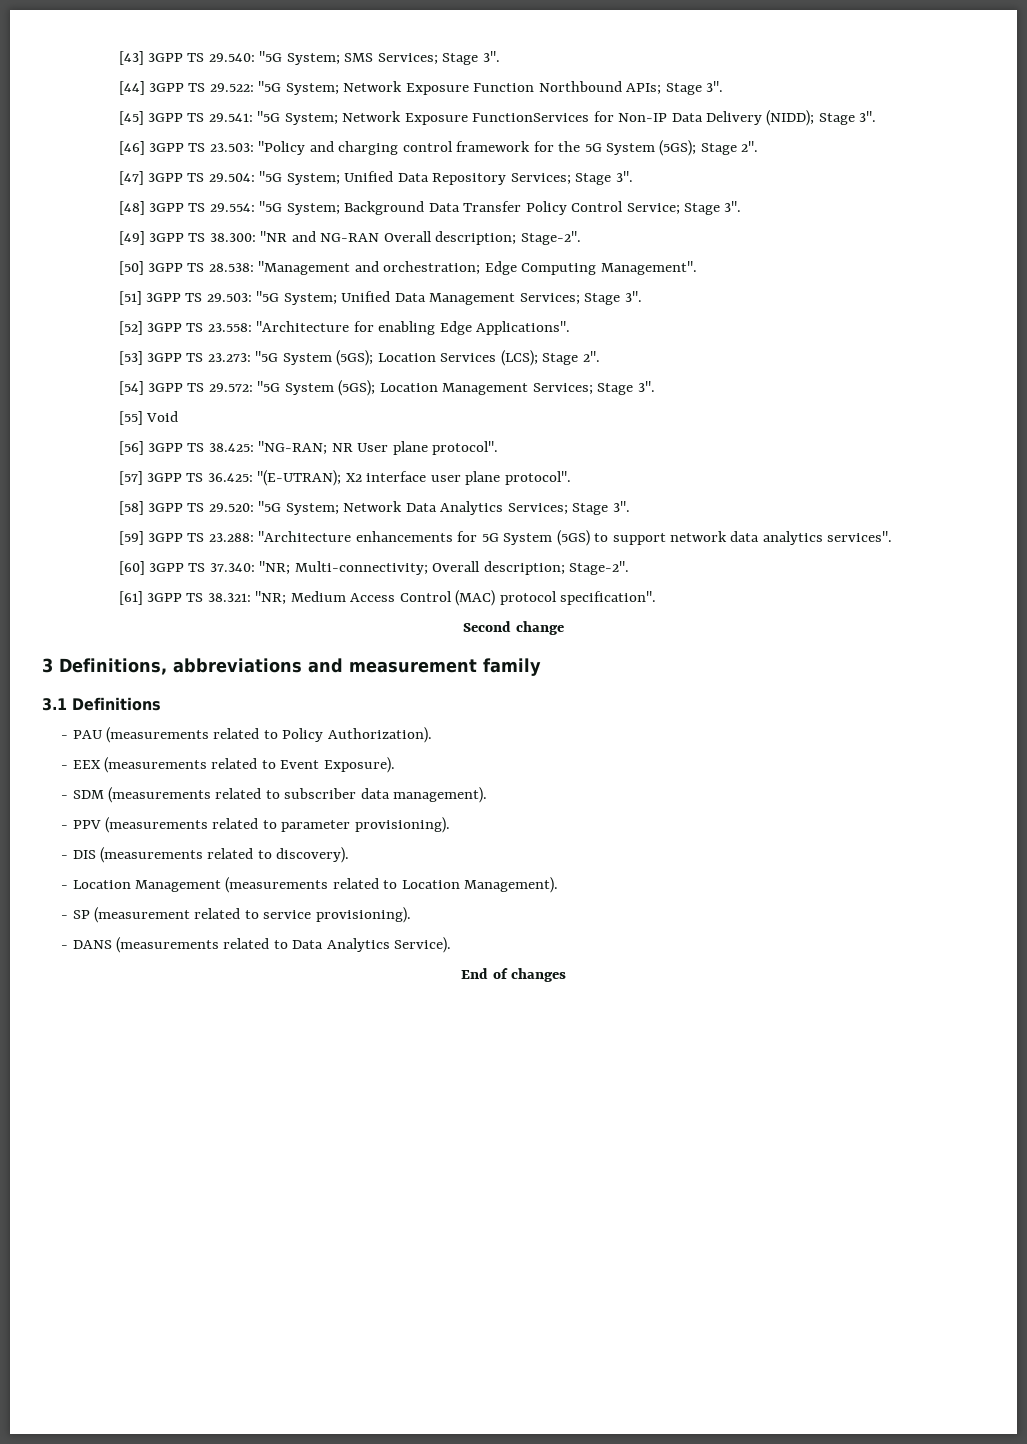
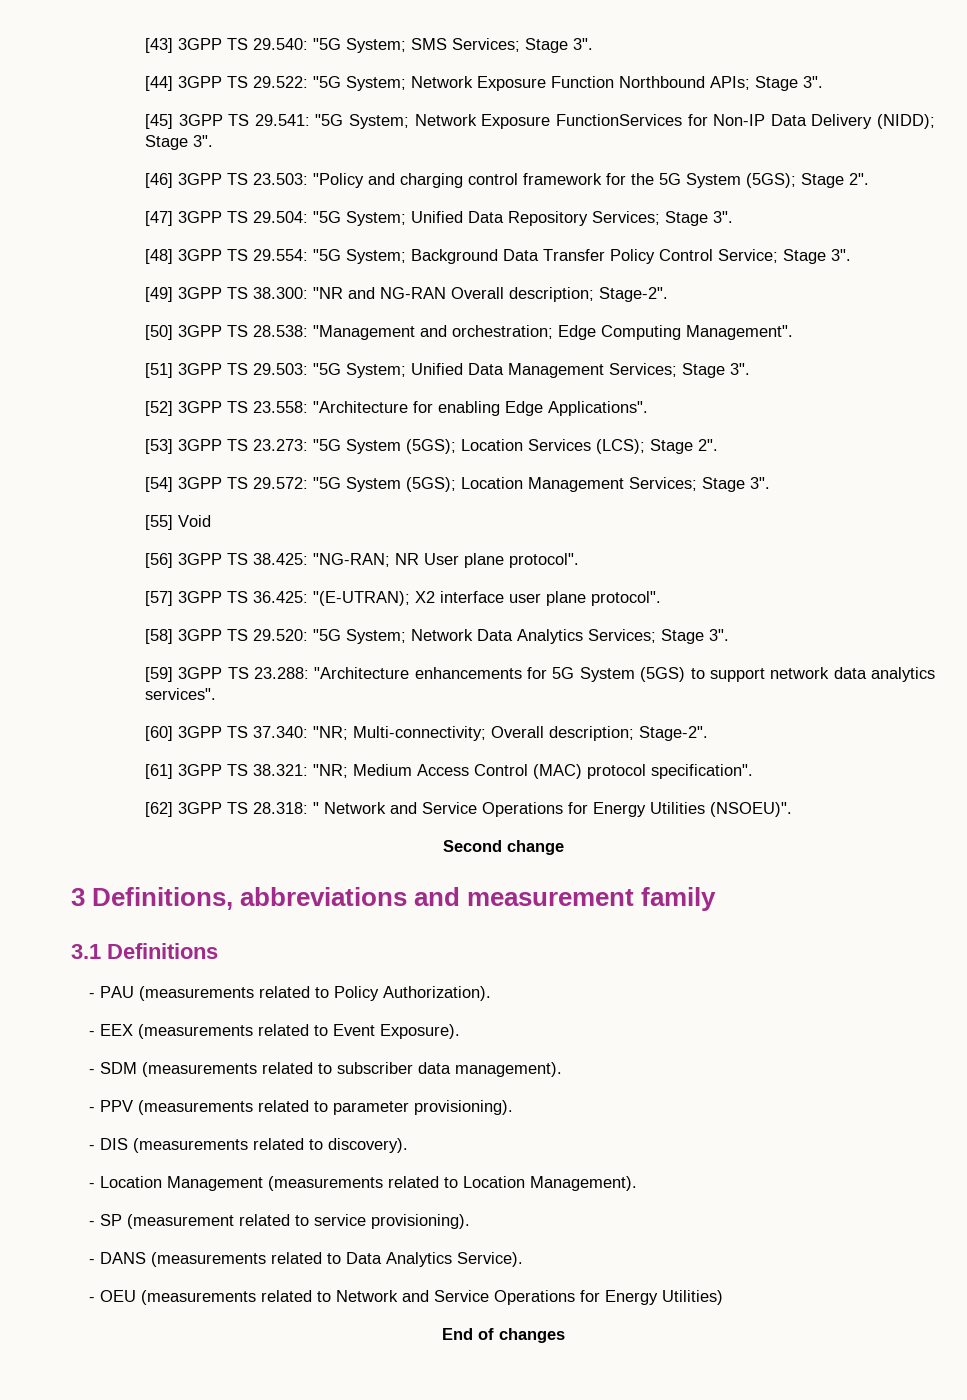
+ [62] 3GPP TS 28.318: " Network and Service Operations for Energy Utilities (NSOEU)".
+ - OEU (measurements related to Network and Service Operations for Energy Utilities)

